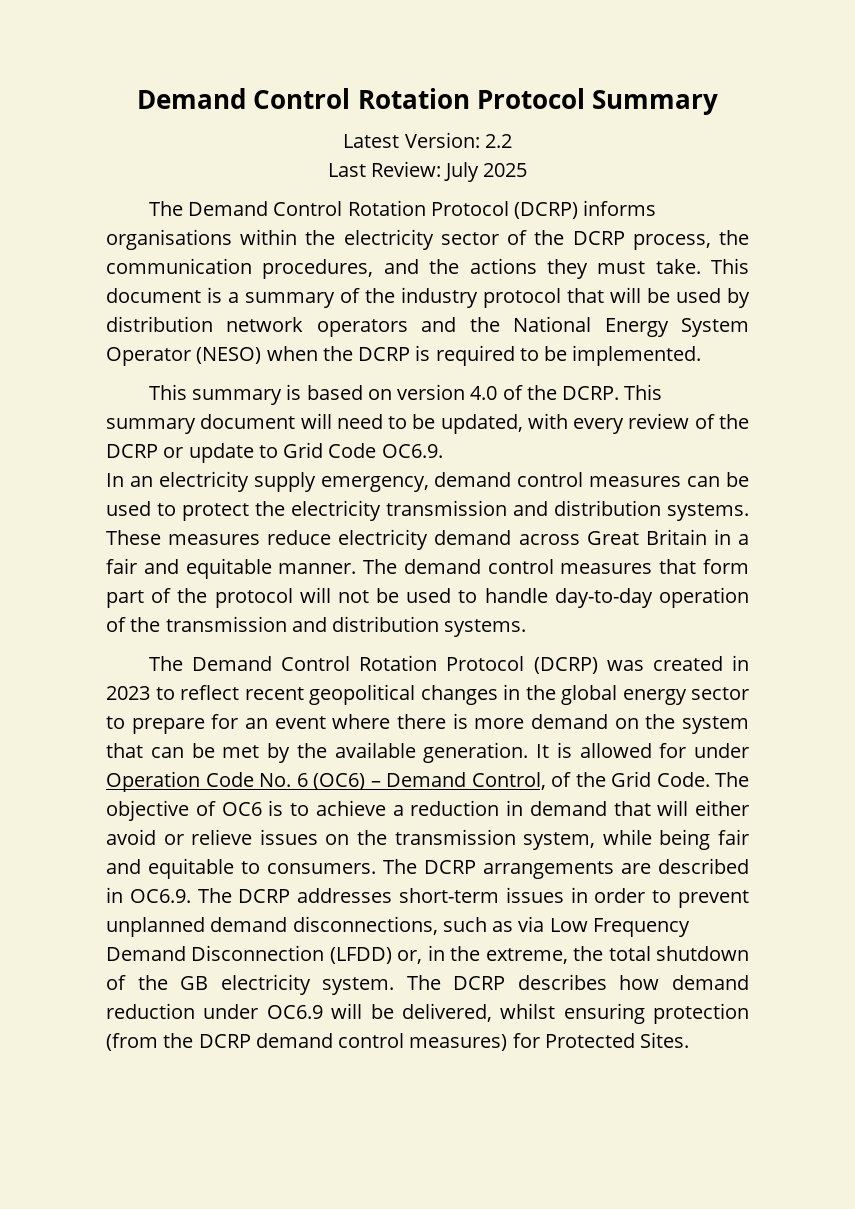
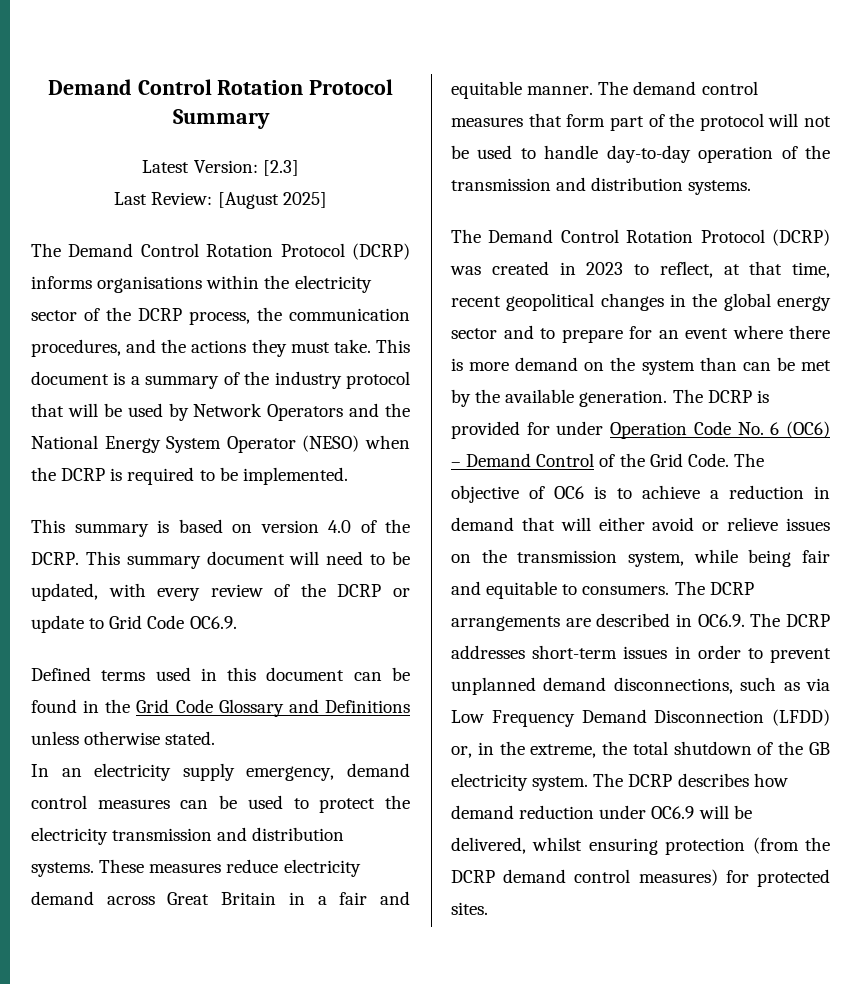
- Latest Version: 2.2
+ Latest Version: [2.3]
- Last Review: July 2025
+ Last Review: [August 2025]
- This document is a summary of the industry protocol that will be used by distribution network operators and the National Energy System Operator (NESO) when the DCRP is required to be implemented.
+ This document is a summary of the industry protocol that will be used by Network Operators and the National Energy System Operator (NESO) when the DCRP is required to be implemented.
+ Defined terms used in this document can be found in the Grid Code Glossary and Definitions unless otherwise stated.
- The Demand Control Rotation Protocol (DCRP) was created in 2023 to reflect recent geopolitical changes in the global energy sector to prepare for an event where there is more demand on the system that can be met by the available generation.
+ The Demand Control Rotation Protocol (DCRP) was created in 2023 to reflect, at that time, recent geopolitical changes in the global energy sector and to prepare for an event where there is more demand on the system than can be met by the available generation.
- It is allowed for under Operation Code No. 6 (OC6) – Demand Control, of the Grid Code.
+ The DCRP is provided for under Operation Code No. 6 (OC6) – Demand Control of the Grid Code.
- The DCRP describes how demand reduction under OC6.9 will be delivered, whilst ensuring protection (from the DCRP demand control measures) for Protected Sites.
+ The DCRP describes how demand reduction under OC6.9 will be delivered, whilst ensuring protection (from the DCRP demand control measures) for protected sites.

